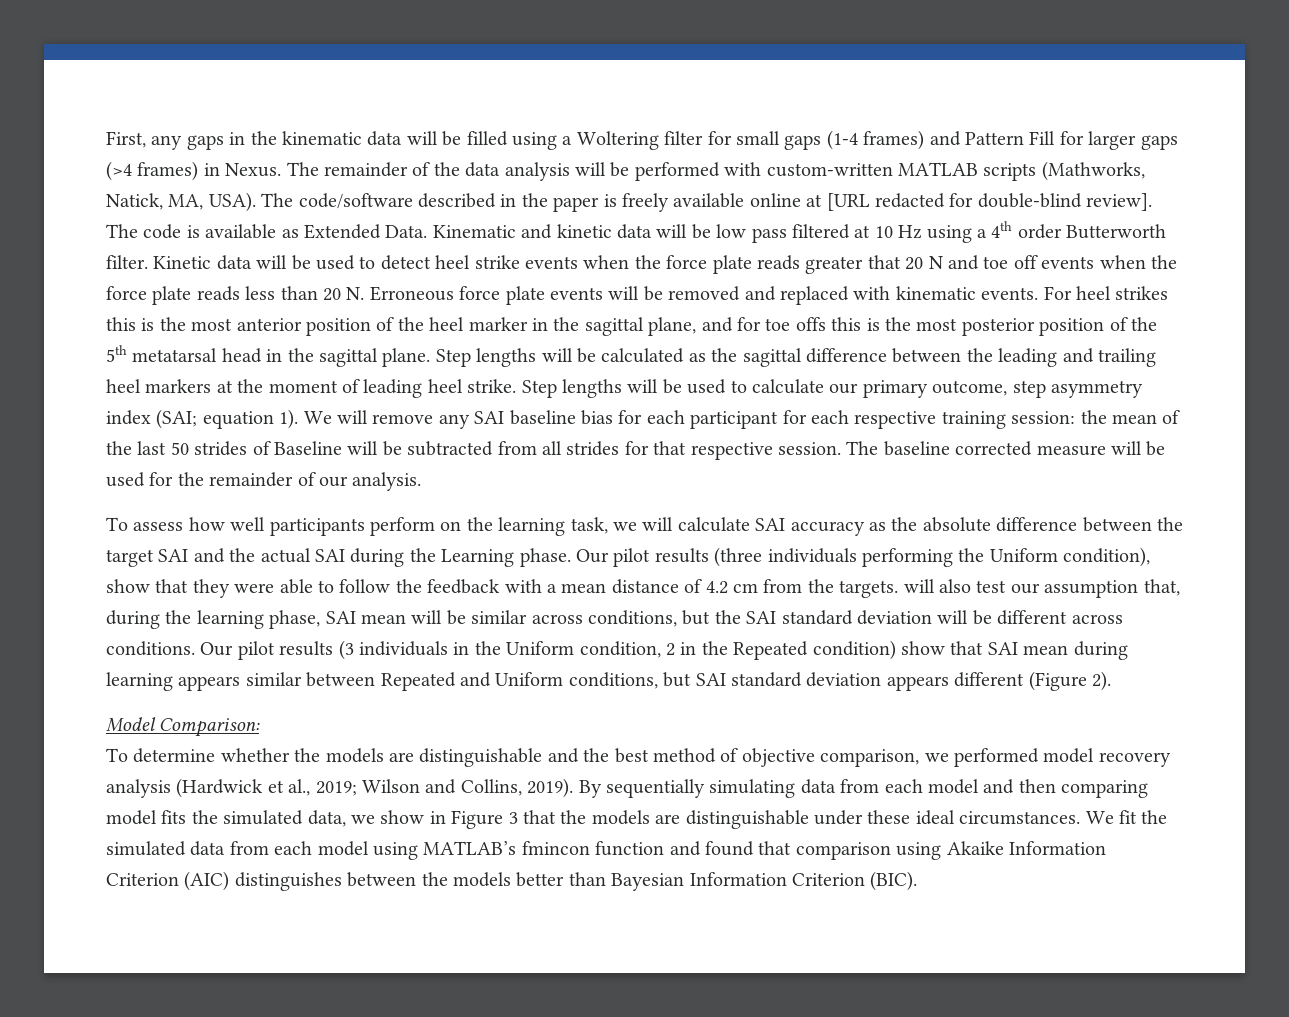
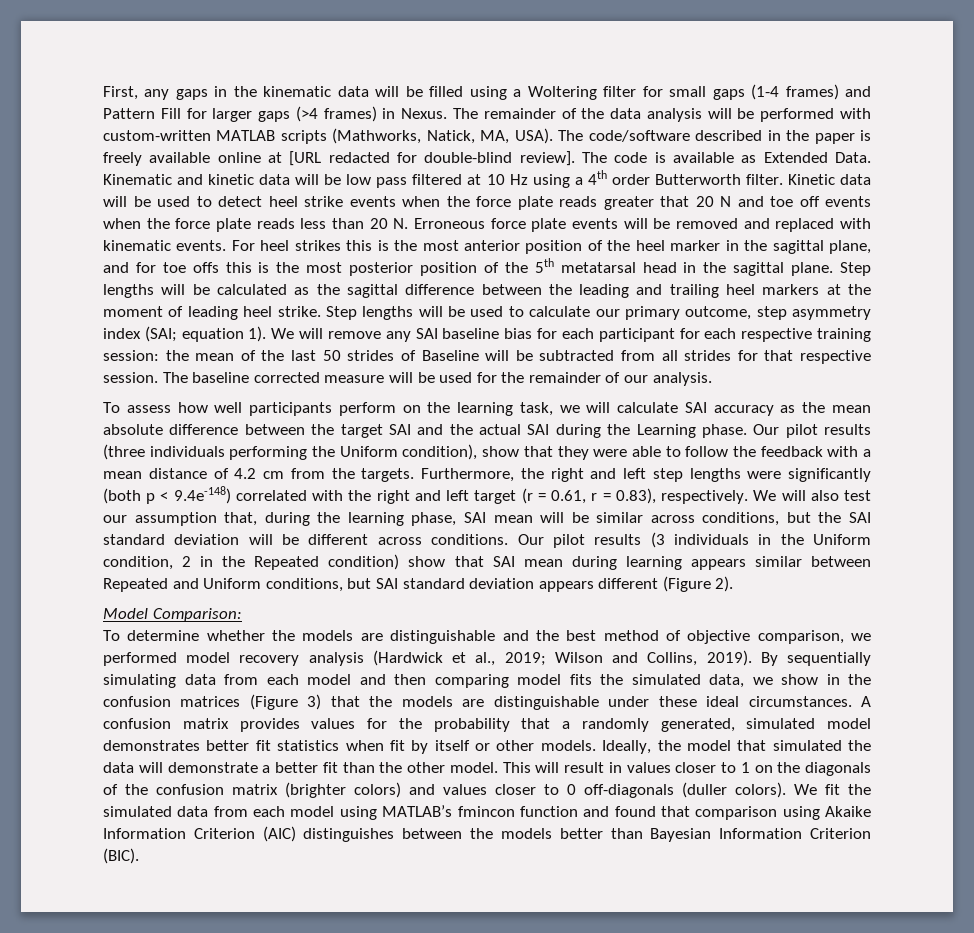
- To assess how well participants perform on the learning task, we will calculate SAI accuracy as the absolute difference between the target SAI and the actual SAI during the Learning phase.
+ To assess how well participants perform on the learning task, we will calculate SAI accuracy as the mean absolute difference between the target SAI and the actual SAI during the Learning phase.
- Our pilot results (three individuals performing the Uniform condition), show that they were able to follow the feedback with a mean distance of 4.2 cm from the targets. will also test our assumption that, during the learning phase, SAI mean will be similar across conditions, but the SAI standard deviation will be different across conditions.
+ Our pilot results (three individuals performing the Uniform condition), show that they were able to follow the feedback with a mean distance of 4.2 cm from the targets. Furthermore, the right and left step lengths were significantly (both p < 9.4e-148) correlated with the right and left target (r = 0.61, r = 0.83), respectively. We will also test our assumption that, during the learning phase, SAI mean will be similar across conditions, but the SAI standard deviation will be different across conditions.
- By sequentially simulating data from each model and then comparing model fits the simulated data, we show in Figure 3 that the models are distinguishable under these ideal circumstances.
+ By sequentially simulating data from each model and then comparing model fits the simulated data, we show in the confusion matrices (Figure 3) that the models are distinguishable under these ideal circumstances.
+ A confusion matrix provides values for the probability that a randomly generated, simulated model demonstrates better fit statistics when fit by itself or other models. Ideally, the model that simulated the data will demonstrate a better fit than the other model. This will result in values closer to 1 on the diagonals of the confusion matrix (brighter colors) and values closer to 0 off-diagonals (duller colors).

